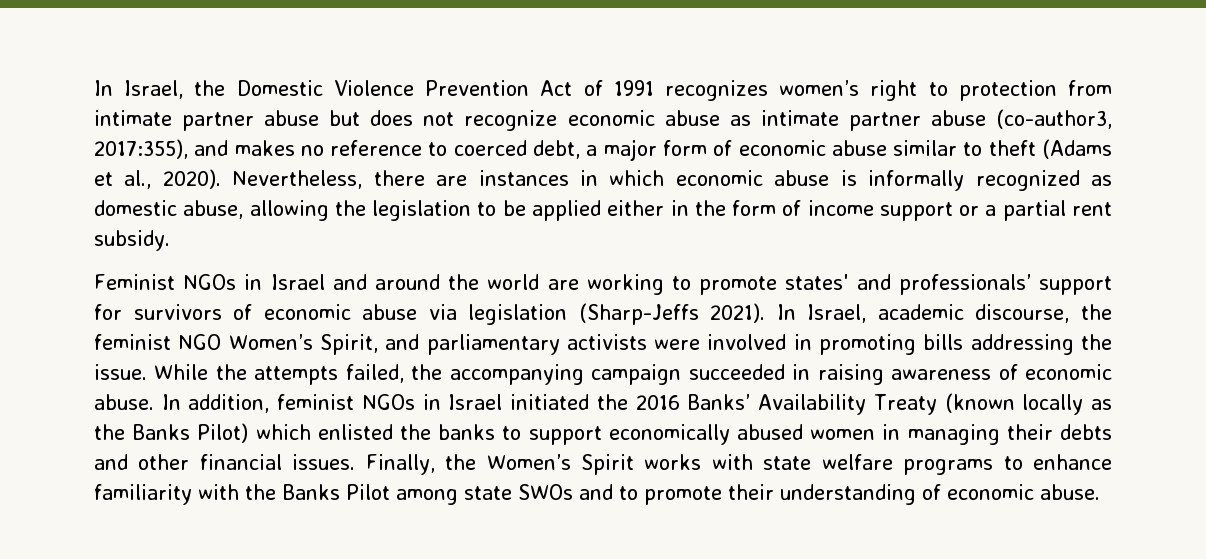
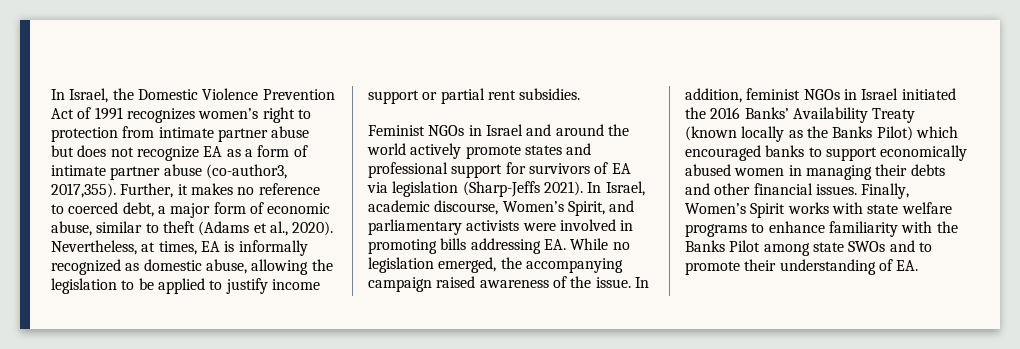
- In Israel, the Domestic Violence Prevention Act of 1991 recognizes women’s right to protection from intimate partner abuse but does not recognize economic abuse as intimate partner abuse (co-author3, 2017:355), and makes no reference to coerced debt, a major form of economic abuse similar to theft (Adams et al., 2020).
+ In Israel, the Domestic Violence Prevention Act of 1991 recognizes women’s right to protection from intimate partner abuse but does not recognize EA as a form of intimate partner abuse (co-author3, 2017,355). Further, it makes no reference to coerced debt, a major form of economic abuse, similar to theft (Adams et al., 2020).
- Nevertheless, there are instances in which economic abuse is informally recognized as domestic abuse, allowing the legislation to be applied either in the form of income support or a partial rent subsidy.
+ Nevertheless, at times, EA is informally recognized as domestic abuse, allowing the legislation to be applied to justify income support or partial rent subsidies.
- Feminist NGOs in Israel and around the world are working to promote states' and professionals’ support for survivors of economic abuse via legislation (Sharp-Jeffs 2021).
+ Feminist NGOs in Israel and around the world actively promote states and professional support for survivors of EA via legislation (Sharp-Jeffs 2021).
- In Israel, academic discourse, the feminist NGO Women’s Spirit, and parliamentary activists were involved in promoting bills addressing the issue. While the attempts failed, the accompanying campaign succeeded in raising awareness of economic abuse.
+ In Israel, academic discourse, Women’s Spirit, and parliamentary activists were involved in promoting bills addressing EA. While no legislation emerged, the accompanying campaign raised awareness of the issue.
- In addition, feminist NGOs in Israel initiated the 2016 Banks’ Availability Treaty (known locally as the Banks Pilot) which enlisted the banks to support economically abused women in managing their debts and other financial issues.
+ In addition, feminist NGOs in Israel initiated the 2016 Banks’ Availability Treaty (known locally as the Banks Pilot) which encouraged banks to support economically abused women in managing their debts and other financial issues.
- Finally, the Women’s Spirit works with state welfare programs to enhance familiarity with the Banks Pilot among state SWOs and to promote their understanding of economic abuse.
+ Finally, Women’s Spirit works with state welfare programs to enhance familiarity with the Banks Pilot among state SWOs and to promote their understanding of EA.

